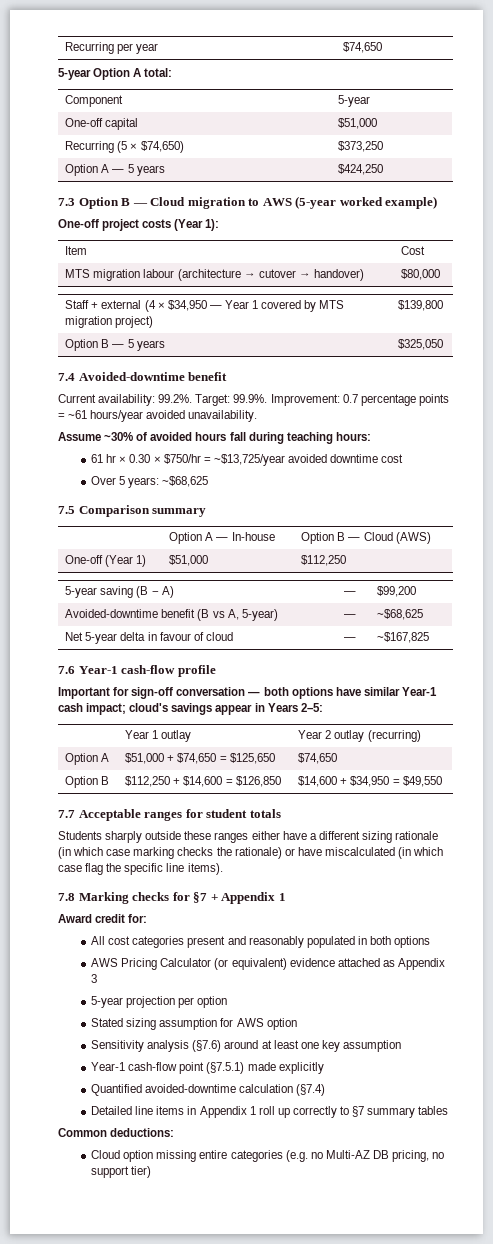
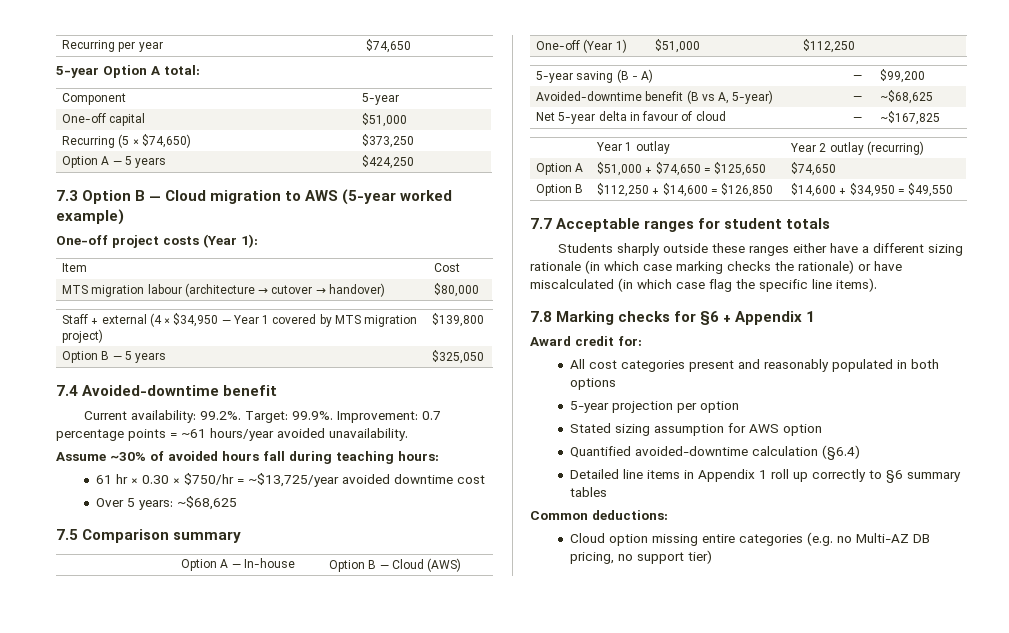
- 7.6 Year-1 cash-flow profile
- Important for sign-off conversation — both options have similar Year-1 cash impact; cloud's savings appear in Years 2–5:
- 7.8 Marking checks for §7 + Appendix 1
+ 7.8 Marking checks for §6 + Appendix 1
- AWS Pricing Calculator (or equivalent) evidence attached as Appendix 3
- Sensitivity analysis (§7.6) around at least one key assumption
- Year-1 cash-flow point (§7.5.1) made explicitly
- Quantified avoided-downtime calculation (§7.4)
+ Quantified avoided-downtime calculation (§6.4)
- Detailed line items in Appendix 1 roll up correctly to §7 summary tables
+ Detailed line items in Appendix 1 roll up correctly to §6 summary tables

